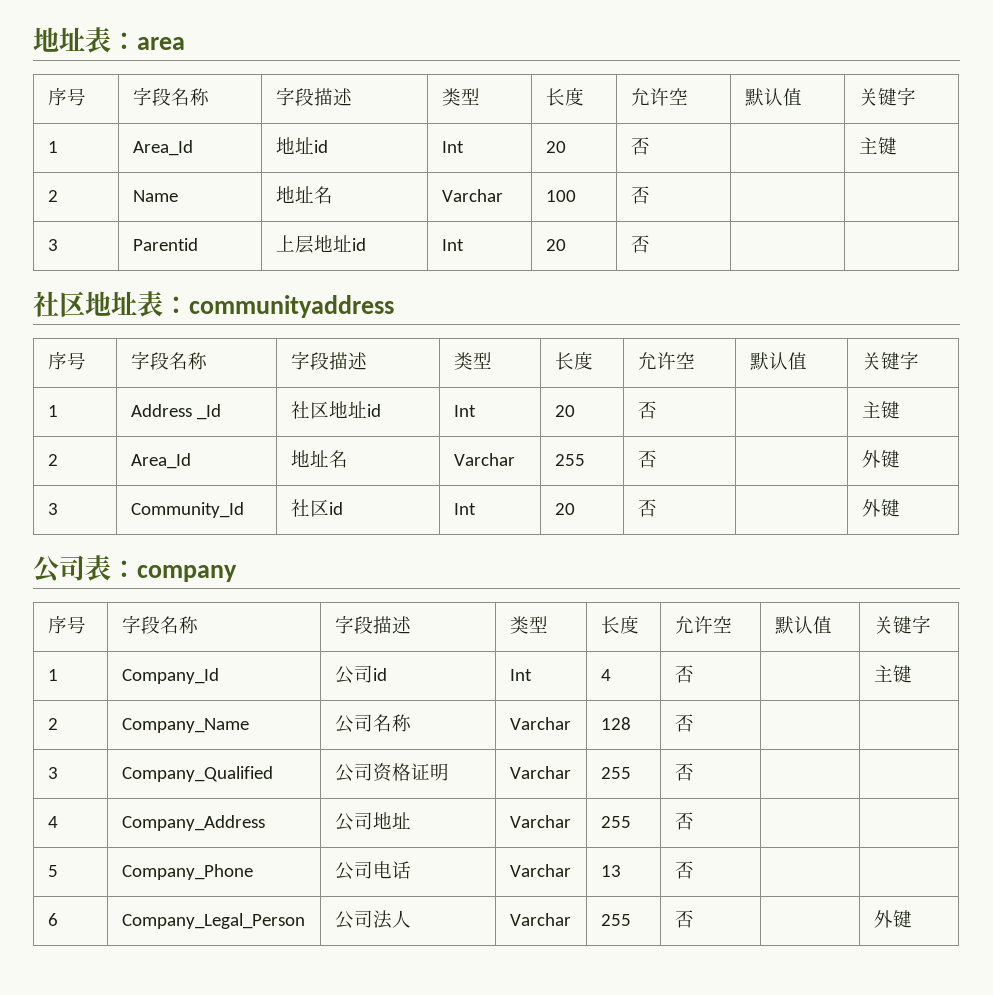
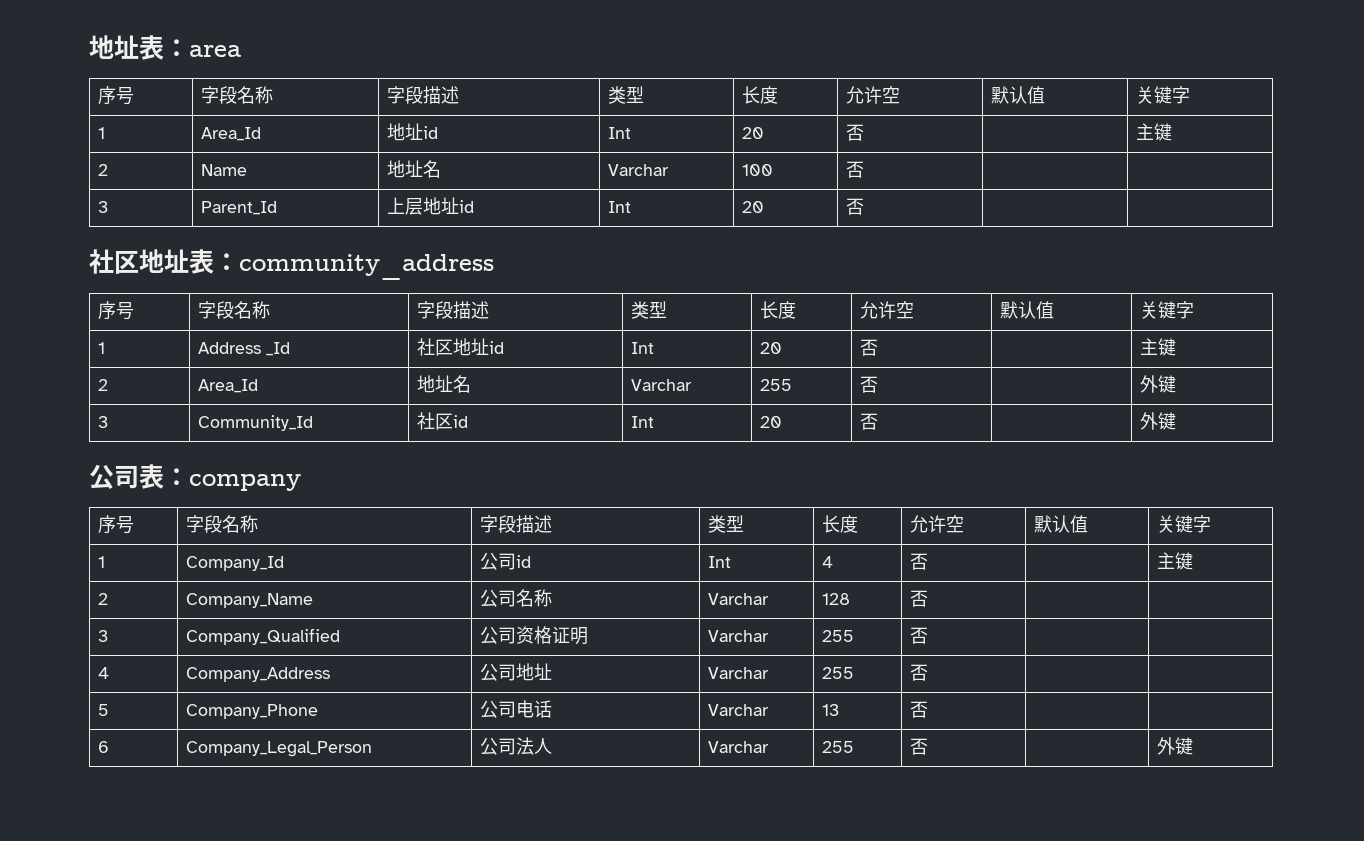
- 3 | Parentid | 上层地址id | Int | 20 | 否 | |
+ 3 | Parent_Id | 上层地址id | Int | 20 | 否 | |
- 社区地址表：communityaddress
+ 社区地址表：community_address

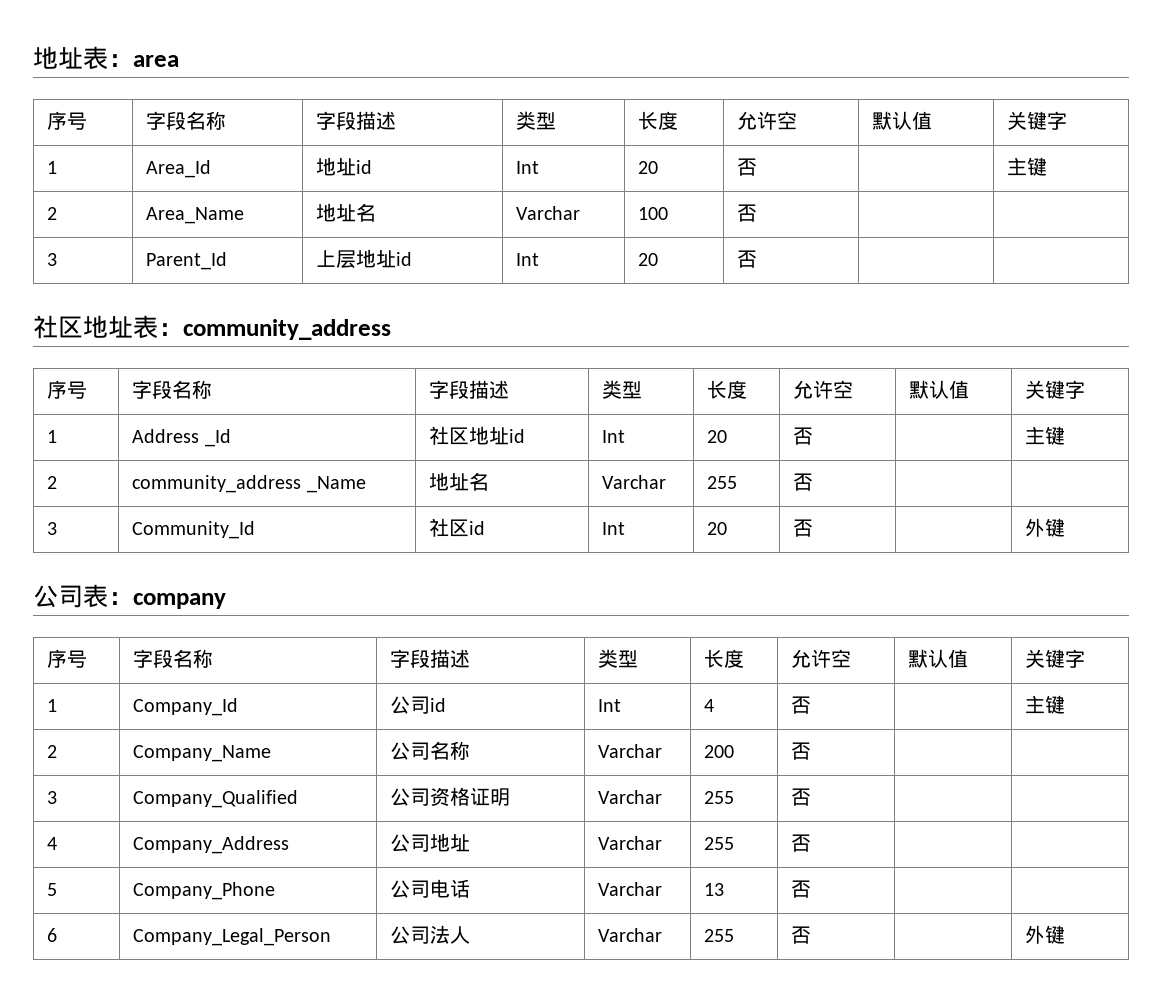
- 2 | Name | 地址名 | Varchar | 100 | 否 | |
+ 2 | Area_Name | 地址名 | Varchar | 100 | 否 | |
- 2 | Area_Id | 地址名 | Varchar | 255 | 否 | | 外键
+ 2 | community_address _Name | 地址名 | Varchar | 255 | 否 | |
- 2 | Company_Name | 公司名称 | Varchar | 128 | 否 | |
+ 2 | Company_Name | 公司名称 | Varchar | 200 | 否 | |

